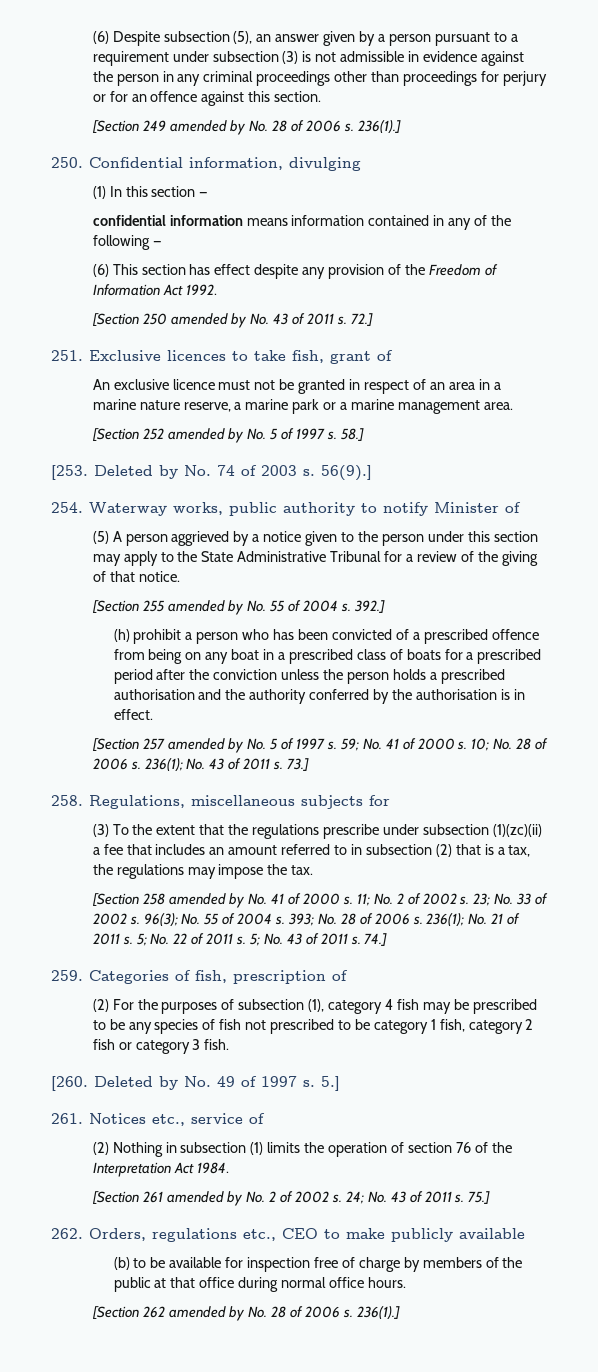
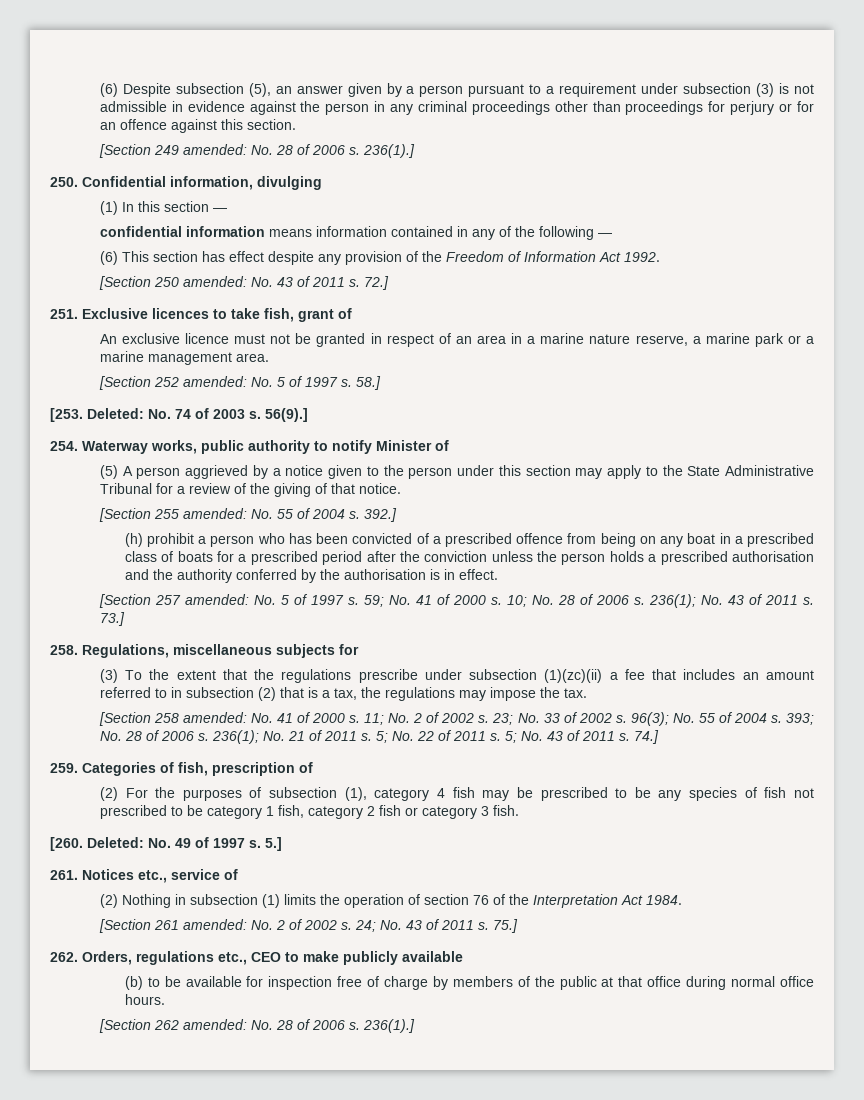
- [Section 249 amended by No. 28 of 2006 s.
+ [Section 249 amended: No. 28 of 2006 s.
- [Section 250 amended by No. 43 of 2011 s.
+ [Section 250 amended: No. 43 of 2011 s.
- [Section 252 amended by No. 5 of 1997 s.
+ [Section 252 amended: No. 5 of 1997 s.
- [253. Deleted by No. 74 of 2003 s.
+ [253. Deleted: No. 74 of 2003 s.
- [Section 255 amended by No. 55 of 2004 s.
+ [Section 255 amended: No. 55 of 2004 s.
- [Section 257 amended by No. 5 of 1997 s.
+ [Section 257 amended: No. 5 of 1997 s.
- [Section 258 amended by No. 41 of 2000 s.
+ [Section 258 amended: No. 41 of 2000 s.
- [260. Deleted by No. 49 of 1997 s.
+ [260. Deleted: No. 49 of 1997 s.
- [Section 261 amended by No. 2 of 2002 s.
+ [Section 261 amended: No. 2 of 2002 s.
- [Section 262 amended by No. 28 of 2006 s.
+ [Section 262 amended: No. 28 of 2006 s.

